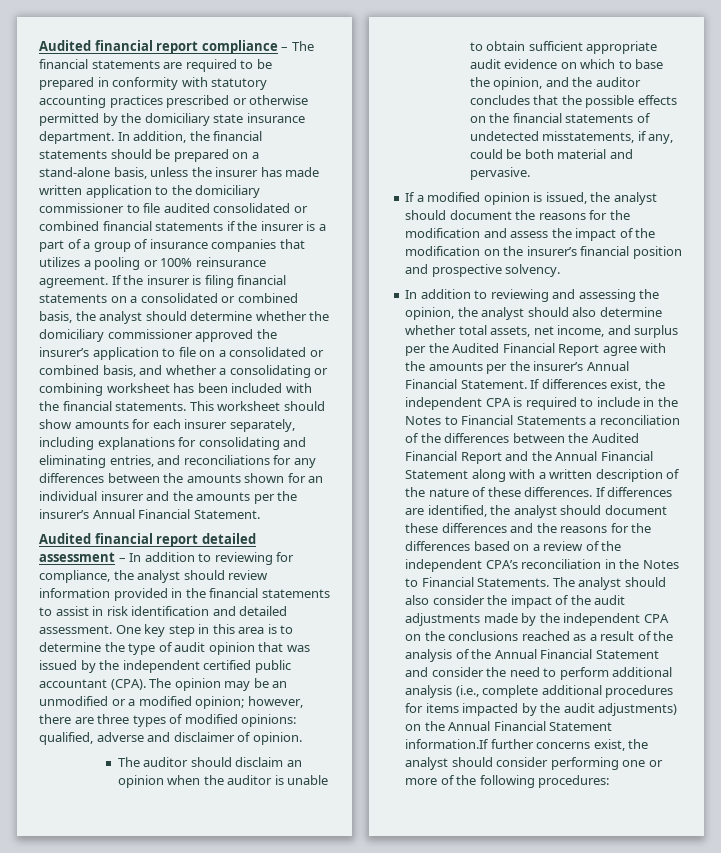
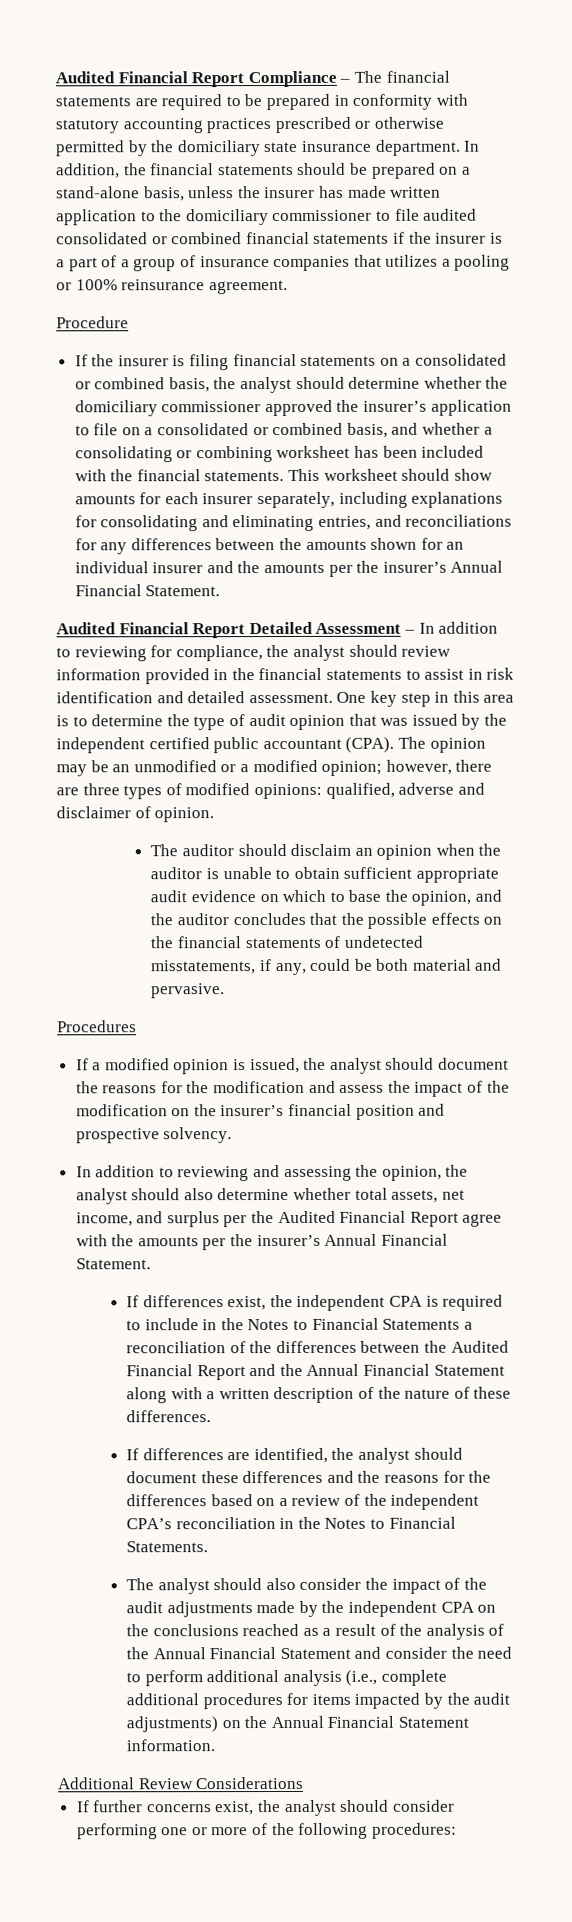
- Audited financial report compliance – The financial statements are required to be prepared in conformity with statutory accounting practices prescribed or otherwise permitted by the domiciliary state insurance department.
+ Audited Financial Report Compliance – The financial statements are required to be prepared in conformity with statutory accounting practices prescribed or otherwise permitted by the domiciliary state insurance department.
- In addition, the financial statements should be prepared on a stand-alone basis, unless the insurer has made written application to the domiciliary commissioner to file audited consolidated or combined financial statements if the insurer is a part of a group of insurance companies that utilizes a pooling or 100% reinsurance agreement. If the insurer is filing financial statements on a consolidated or combined basis, the analyst should determine whether the domiciliary commissioner approved the insurer’s application to file on a consolidated or combined basis, and whether a consolidating or combining worksheet has been included with the financial statements.
+ In addition, the financial statements should be prepared on a stand-alone basis, unless the insurer has made written application to the domiciliary commissioner to file audited consolidated or combined financial statements if the insurer is a part of a group of insurance companies that utilizes a pooling or 100% reinsurance agreement.
+ Procedure
+ If the insurer is filing financial statements on a consolidated or combined basis, the analyst should determine whether the domiciliary commissioner approved the insurer’s application to file on a consolidated or combined basis, and whether a consolidating or combining worksheet has been included with the financial statements.
- Audited financial report detailed assessment – In addition to reviewing for compliance, the analyst should review information provided in the financial statements to assist in risk identification and detailed assessment.
+ Audited Financial Report Detailed Assessment – In addition to reviewing for compliance, the analyst should review information provided in the financial statements to assist in risk identification and detailed assessment.
+ Procedures
- In addition to reviewing and assessing the opinion, the analyst should also determine whether total assets, net income, and surplus per the Audited Financial Report agree with the amounts per the insurer’s Annual Financial Statement. If differences exist, the independent CPA is required to include in the Notes to Financial Statements a reconciliation of the differences between the Audited Financial Report and the Annual Financial Statement along with a written description of the nature of these differences. If differences are identified, the analyst should document these differences and the reasons for the differences based on a review of the independent CPA’s reconciliation in the Notes to Financial Statements. The analyst should also consider the impact of the audit adjustments made by the independent CPA on the conclusions reached as a result of the analysis of the Annual Financial Statement and consider the need to perform additional analysis (i.e., complete additional procedures for items impacted by the audit adjustments) on the Annual Financial Statement information.If further concerns exist, the analyst should consider performing one or more of the following procedures:
+ In addition to reviewing and assessing the opinion, the analyst should also determine whether total assets, net income, and surplus per the Audited Financial Report agree with the amounts per the insurer’s Annual Financial Statement.
+ If differences exist, the independent CPA is required to include in the Notes to Financial Statements a reconciliation of the differences between the Audited Financial Report and the Annual Financial Statement along with a written description of the nature of these differences.
+ If differences are identified, the analyst should document these differences and the reasons for the differences based on a review of the independent CPA’s reconciliation in the Notes to Financial Statements.
+ The analyst should also consider the impact of the audit adjustments made by the independent CPA on the conclusions reached as a result of the analysis of the Annual Financial Statement and consider the need to perform additional analysis (i.e., complete additional procedures for items impacted by the audit adjustments) on the Annual Financial Statement information.
+ Additional Review Considerations
+ If further concerns exist, the analyst should consider performing one or more of the following procedures:

